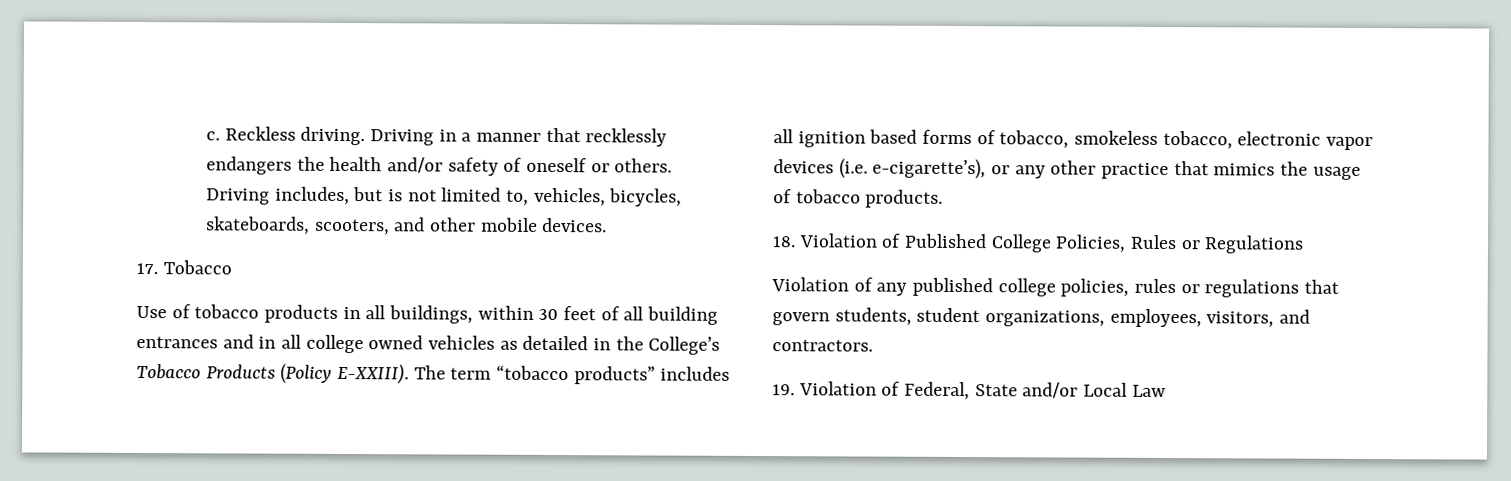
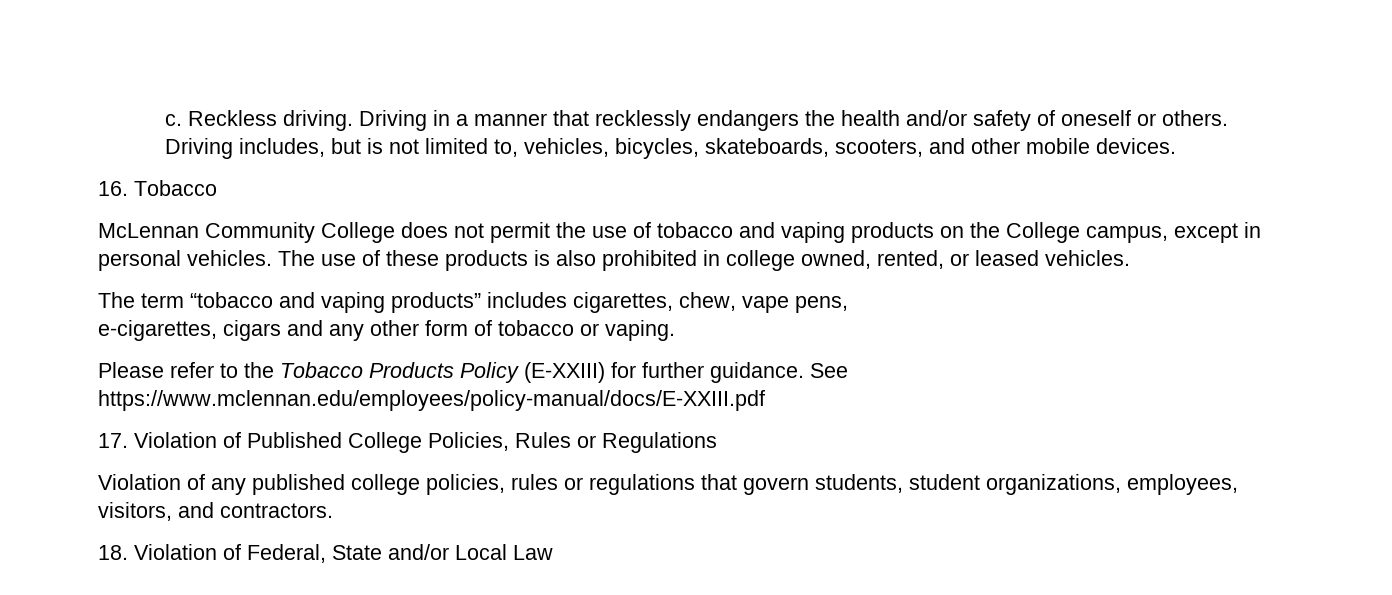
- 17. Tobacco
+ 16. Tobacco
- Use of tobacco products in all buildings, within 30 feet of all building entrances and in all college owned vehicles as detailed in the College’s Tobacco Products (Policy E-XXIII). The term “tobacco products” includes all ignition based forms of tobacco, smokeless tobacco, electronic vapor devices (i.e. e-cigarette’s), or any other practice that mimics the usage of tobacco products.
- 18. Violation of Published College Policies, Rules or Regulations
+ McLennan Community College does not permit the use of tobacco and vaping products on the College campus, except in personal vehicles. The use of these products is also prohibited in college owned, rented, or leased vehicles.
+ The term “tobacco and vaping products” includes cigarettes, chew, vape pens,
+ e-cigarettes, cigars and any other form of tobacco or vaping.
+ Please refer to the Tobacco Products Policy (E-XXIII) for further guidance. See https://www.mclennan.edu/employees/policy-manual/docs/E-XXIII.pdf
+ 17. Violation of Published College Policies, Rules or Regulations
- 19. Violation of Federal, State and/or Local Law
+ 18. Violation of Federal, State and/or Local Law

